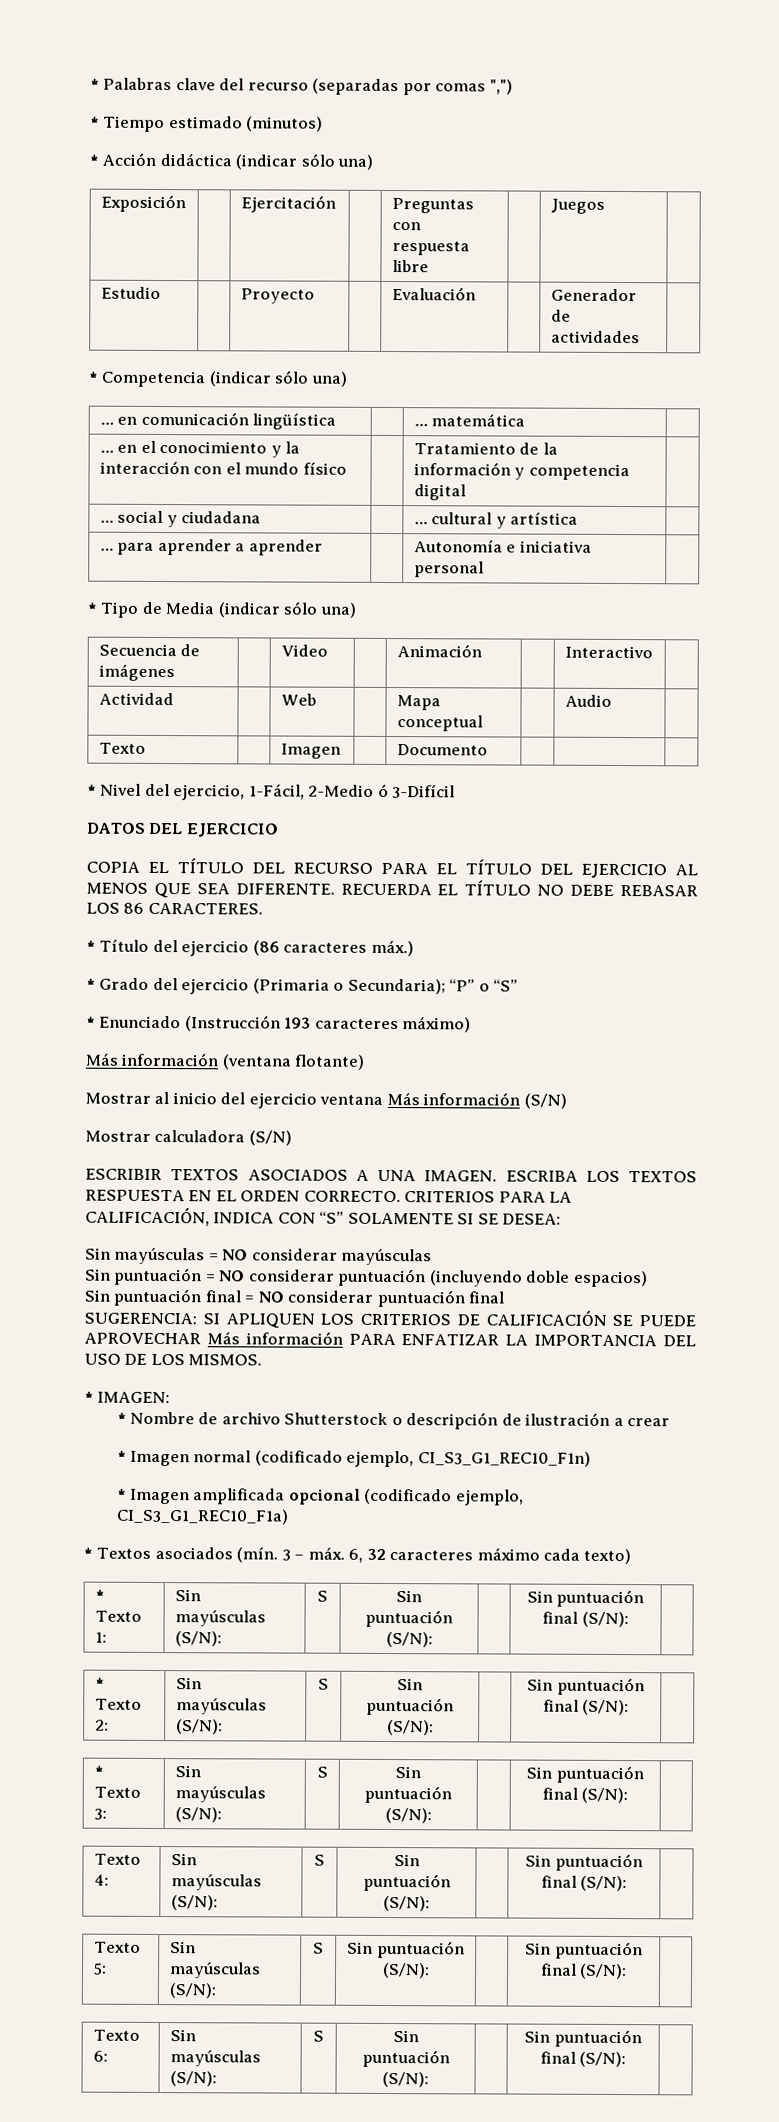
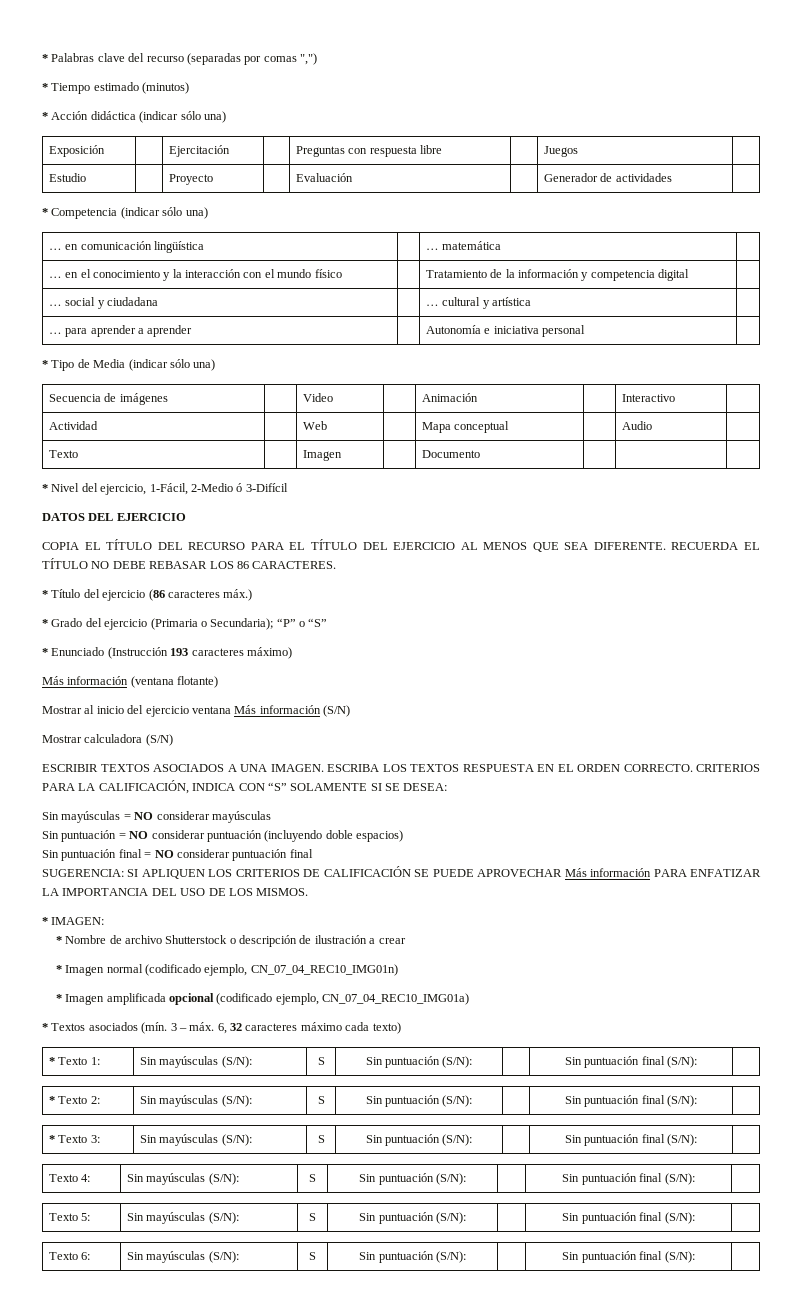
- * Imagen normal (codificado ejemplo, CI_S3_G1_REC10_F1n)
+ * Imagen normal (codificado ejemplo, CN_07_04_REC10_IMG01n)
- * Imagen amplificada opcional (codificado ejemplo, CI_S3_G1_REC10_F1a)
+ * Imagen amplificada opcional (codificado ejemplo, CN_07_04_REC10_IMG01a)

